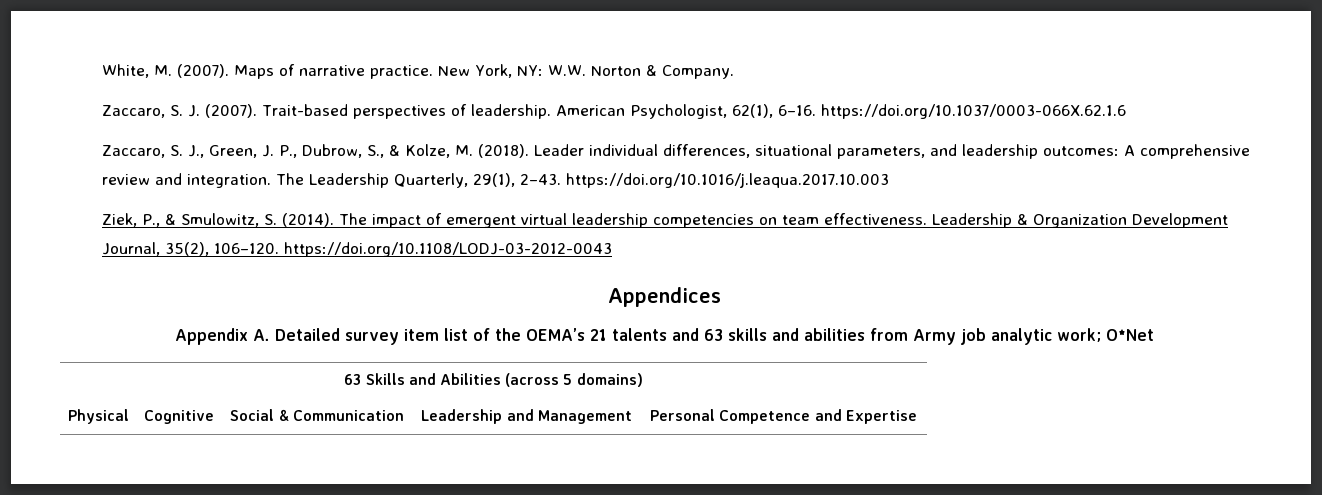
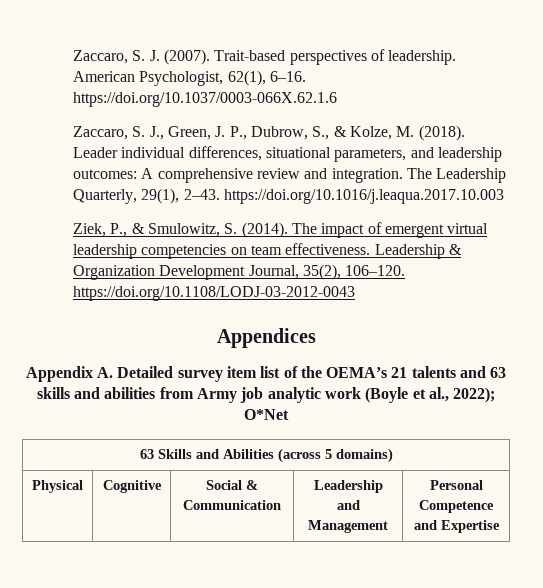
- White, M. (2007). Maps of narrative practice. New York, NY: W.W. Norton & Company.
- Appendix A. Detailed survey item list of the OEMA’s 21 talents and 63 skills and abilities from Army job analytic work; O*Net
+ Appendix A. Detailed survey item list of the OEMA’s 21 talents and 63 skills and abilities from Army job analytic work (Boyle et al., 2022); O*Net

